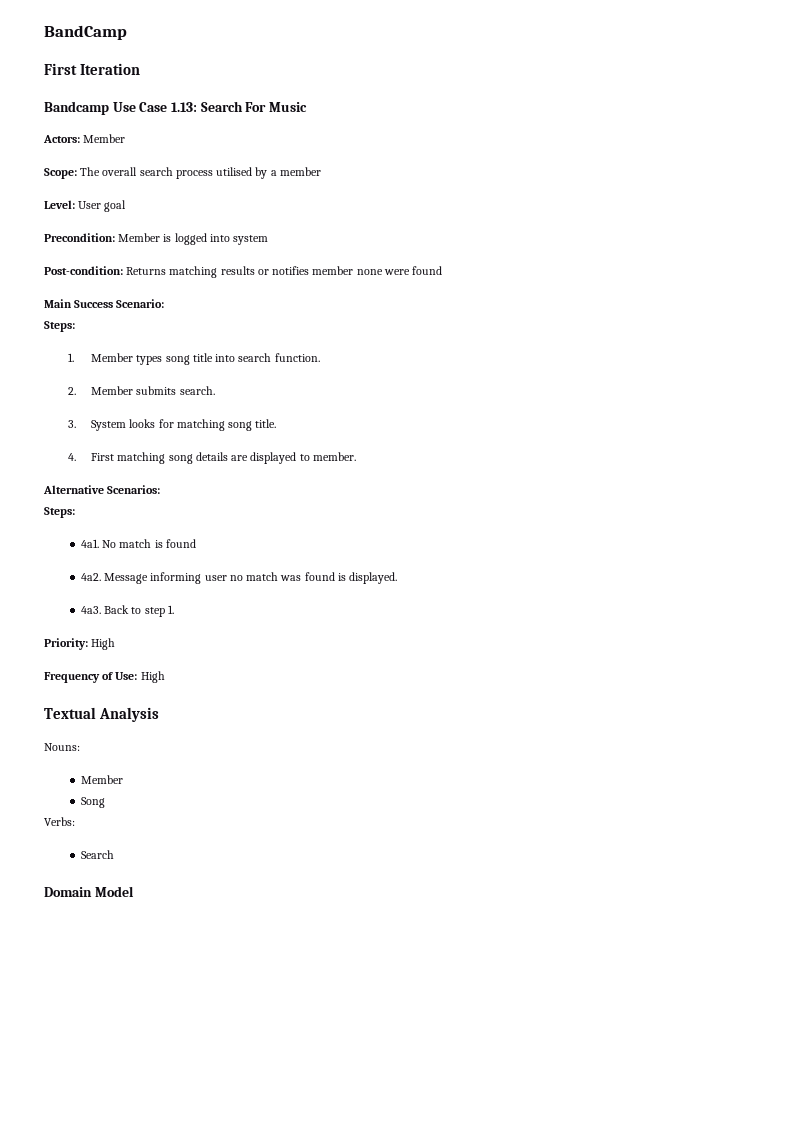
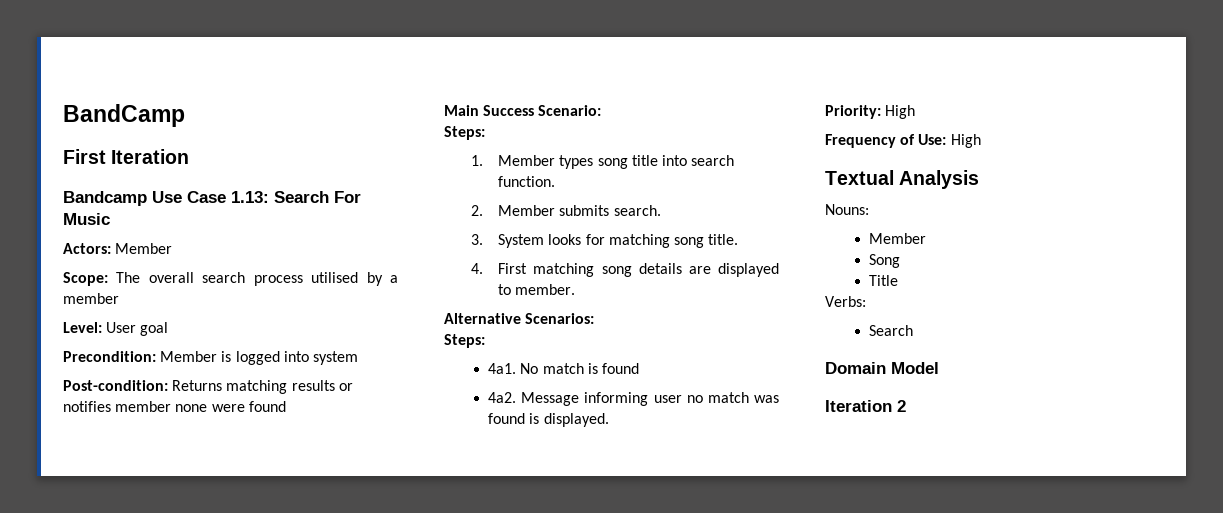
- 4a3. Back to step 1.
+ Title
+ Iteration 2

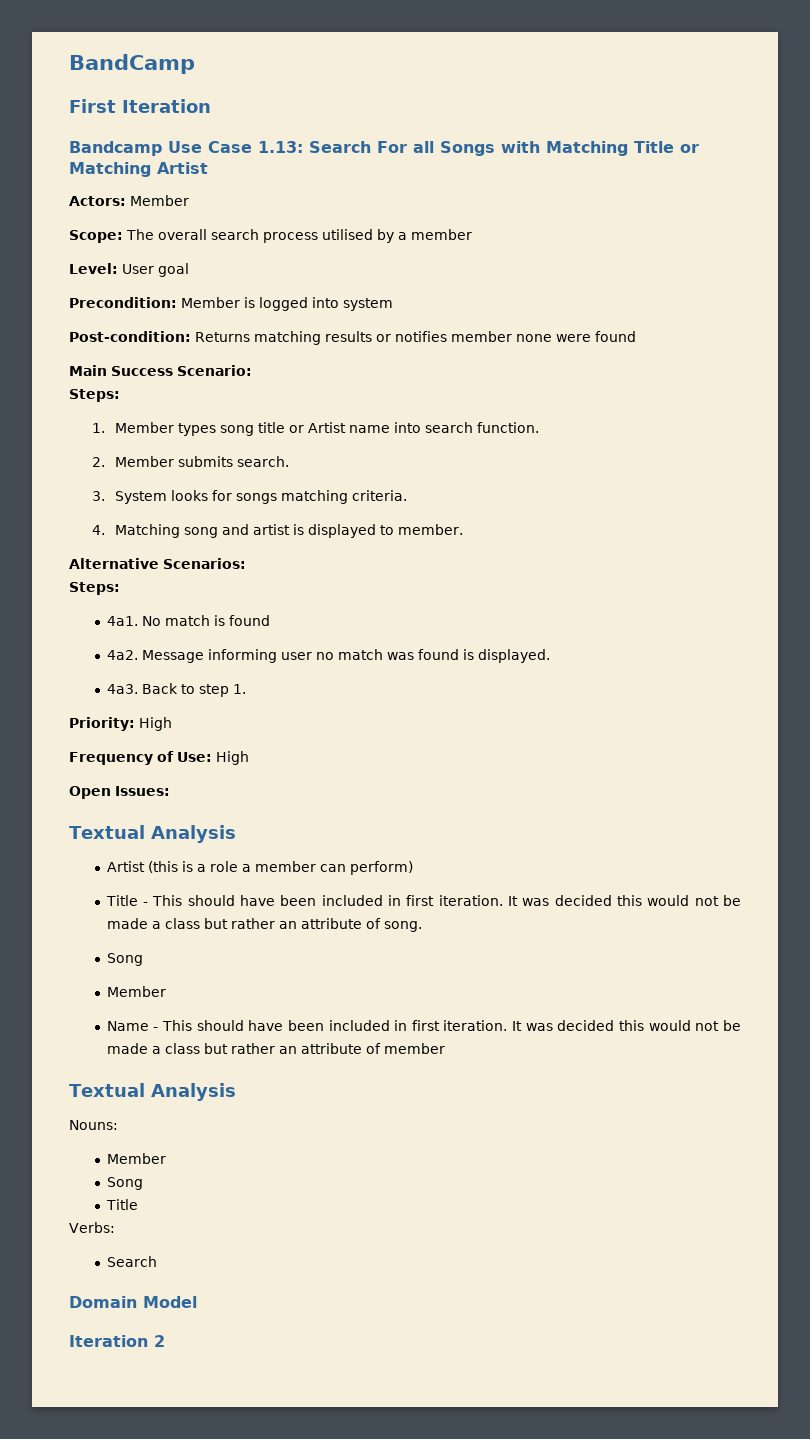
- Bandcamp Use Case 1.13: Search For Music
+ Bandcamp Use Case 1.13: Search For all Songs with Matching Title or Matching Artist
- 1. Member types song title into search function.
+ 1. Member types song title or Artist name into search function.
- 3. System looks for matching song title.
- 4. First matching song details are displayed to member.
+ 3. System looks for songs matching criteria.
+ 4. Matching song and artist is displayed to member.
+ 4a3. Back to step 1.
+ Open Issues:
+ Textual Analysis
+ Artist (this is a role a member can perform)
+ Title - This should have been included in first iteration. It was decided this would not be made a class but rather an attribute of song.
+ Song
+ Member
+ Name - This should have been included in first iteration. It was decided this would not be made a class but rather an attribute of member

